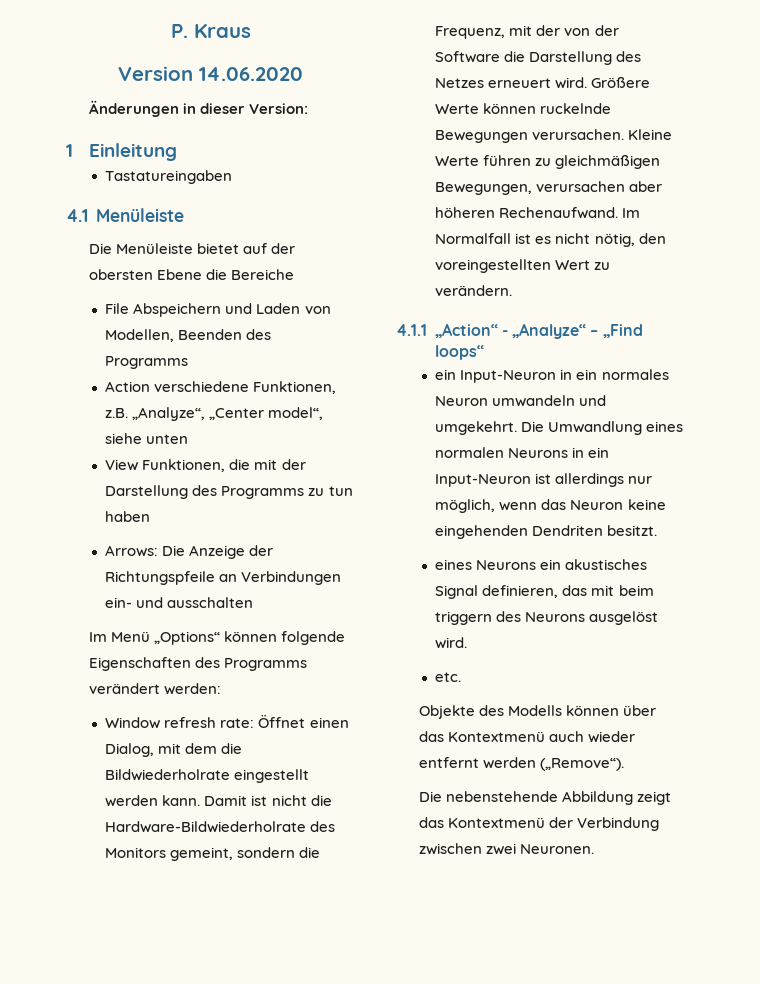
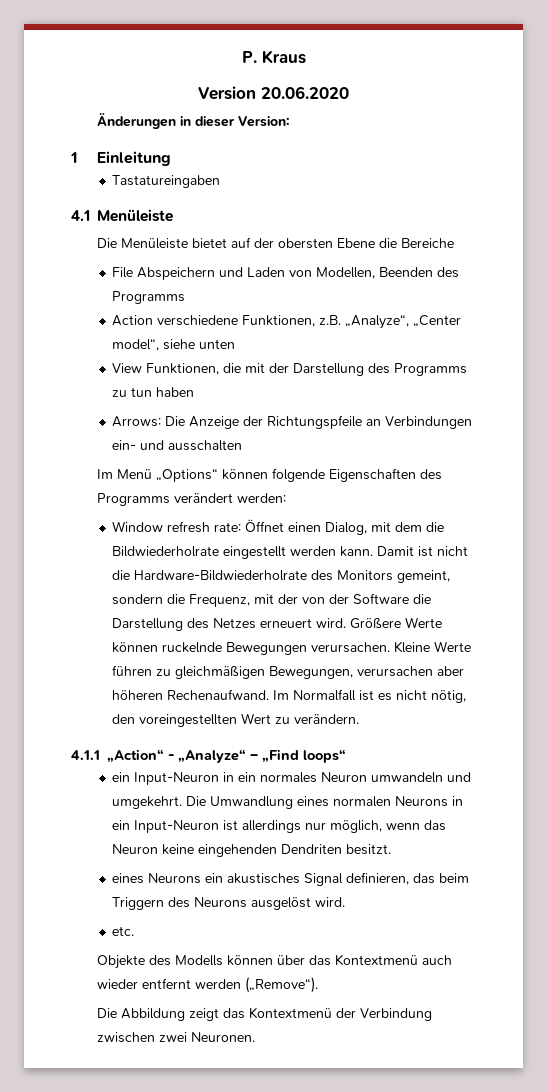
- Version 14.06.2020
+ Version 20.06.2020
- eines Neurons ein akustisches Signal definieren, das mit beim triggern des Neurons ausgelöst wird.
+ eines Neurons ein akustisches Signal definieren, das beim Triggern des Neurons ausgelöst wird.
- Die nebenstehende Abbildung zeigt das Kontextmenü der Verbindung zwischen zwei Neuronen.
+ Die Abbildung zeigt das Kontextmenü der Verbindung zwischen zwei Neuronen.

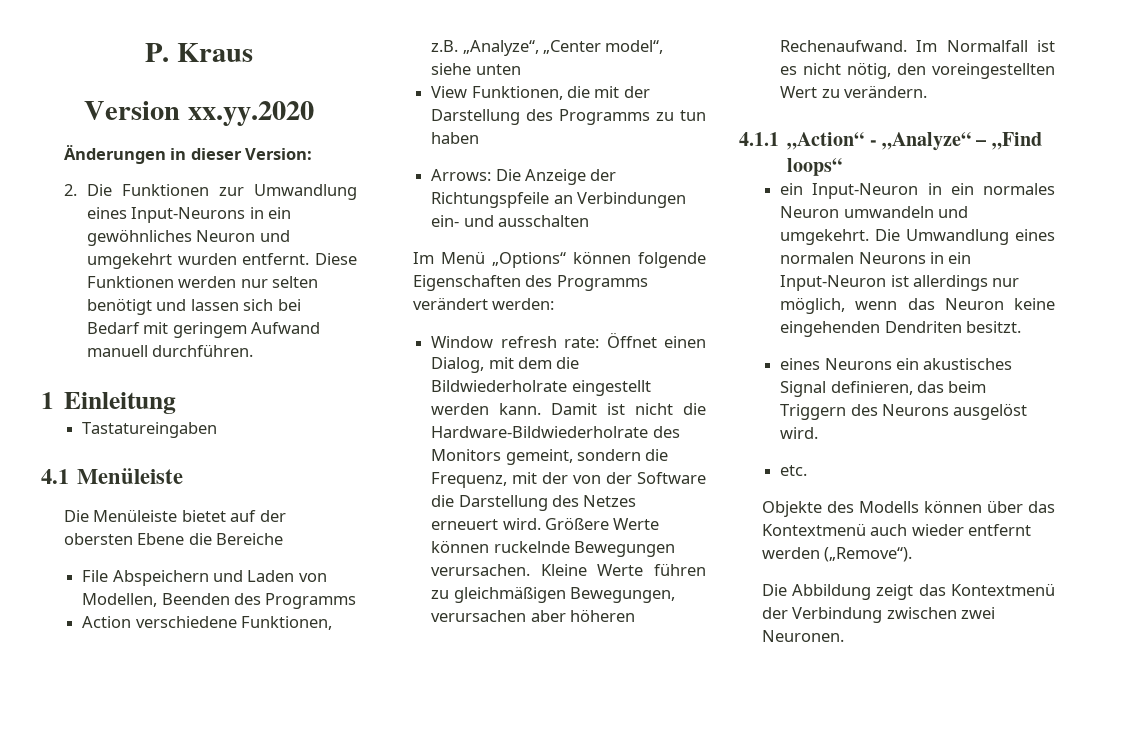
- Version 20.06.2020
+ Version xx.yy.2020
+ 2. Die Funktionen zur Umwandlung eines Input-Neurons in ein gewöhnliches Neuron und umgekehrt wurden entfernt. Diese Funktionen werden nur selten benötigt und lassen sich bei Bedarf mit geringem Aufwand manuell durchführen.

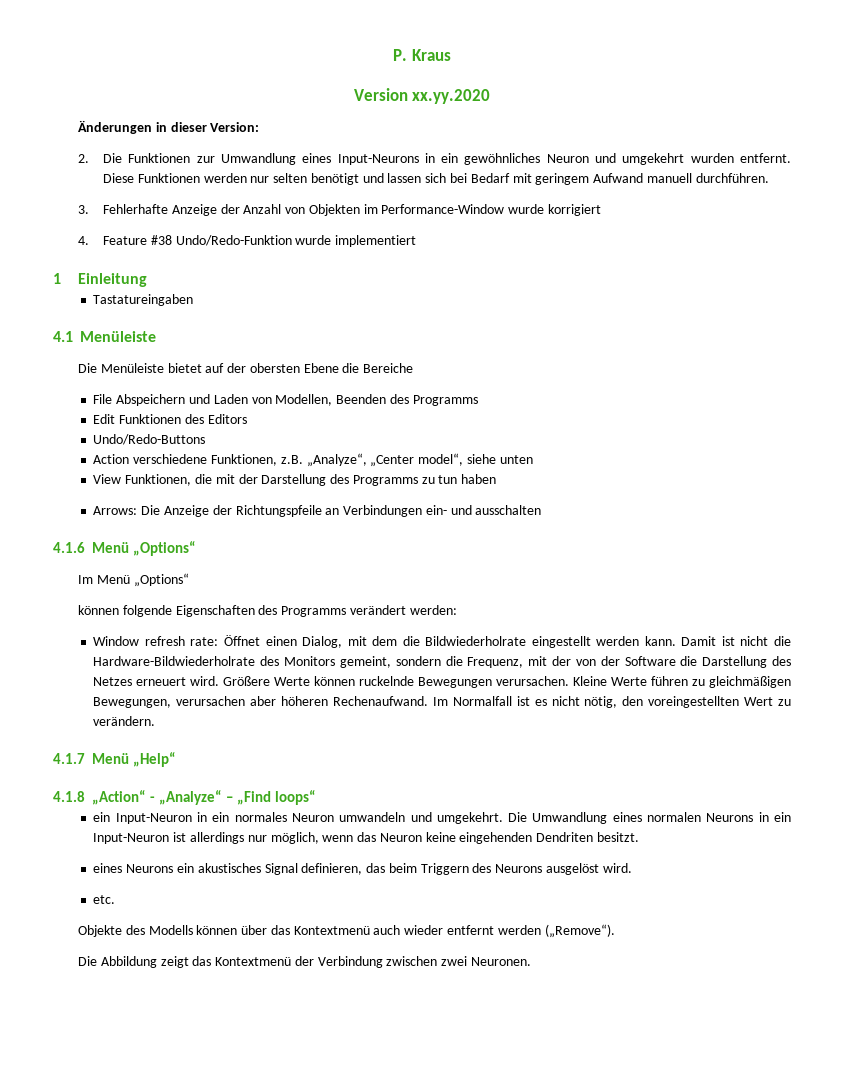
+ 3. Fehlerhafte Anzeige der Anzahl von Objekten im Performance-Window wurde korrigiert
+ 4. Feature #38 Undo/Redo-Funktion wurde implementiert
+ Edit Funktionen des Editors
+ Undo/Redo-Buttons
+ 4.1.6 Menü „Options“
- Im Menü „Options“ können folgende Eigenschaften des Programms verändert werden:
+ Im Menü „Options“
+ können folgende Eigenschaften des Programms verändert werden:
- 4.1.1 „Action“ - „Analyze“ – „Find loops“
+ 4.1.7 Menü „Help“
+ 4.1.8 „Action“ - „Analyze“ – „Find loops“

